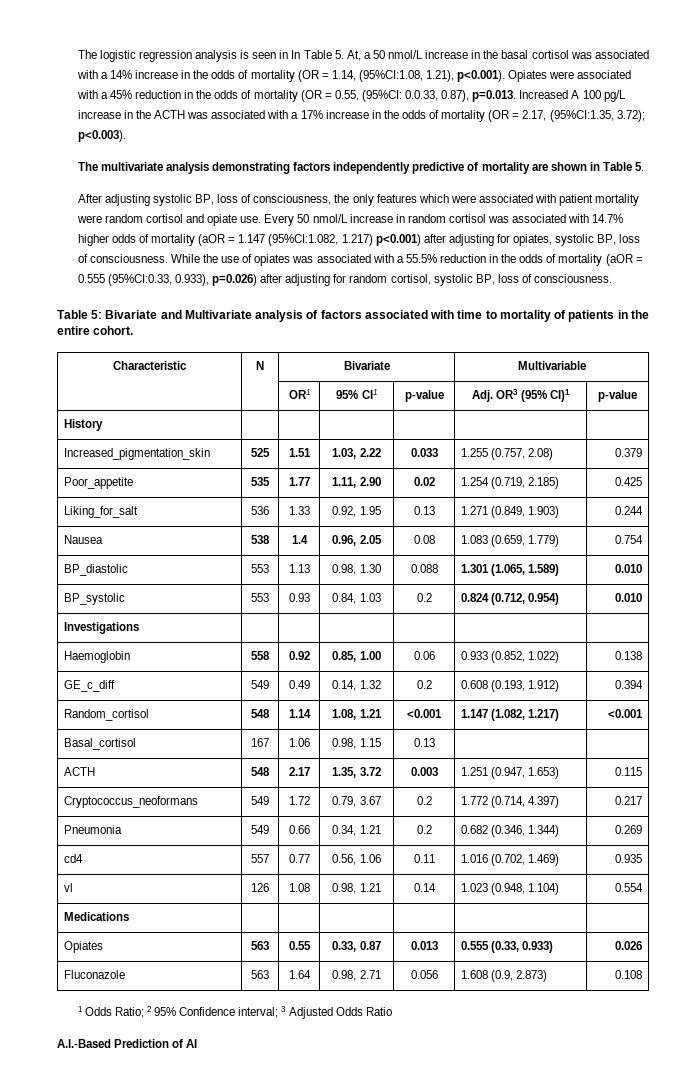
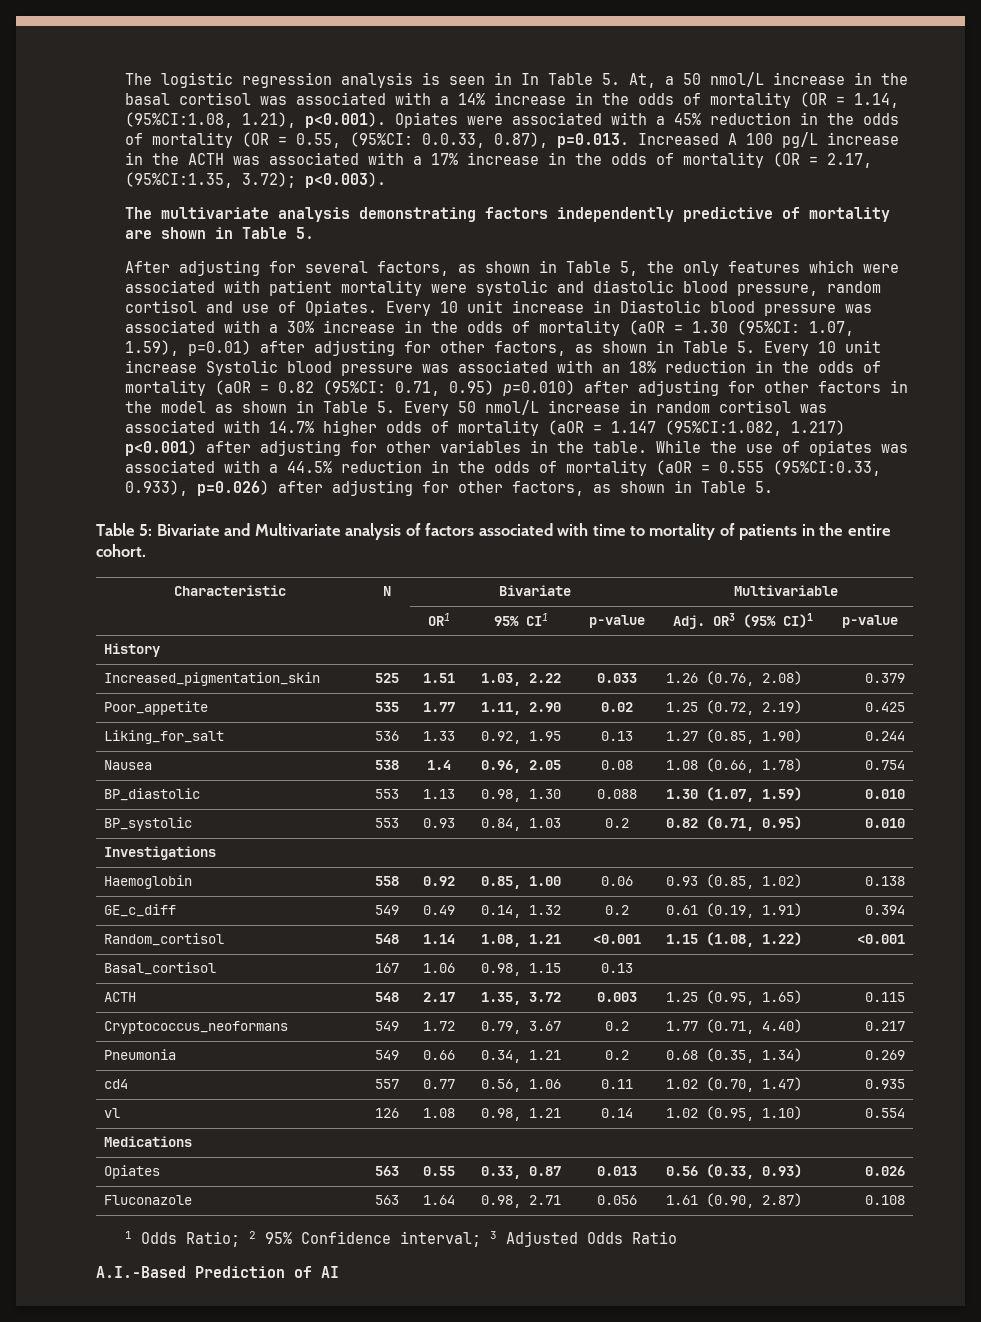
- After adjusting systolic BP, loss of consciousness, the only features which were associated with patient mortality were random cortisol and opiate use. Every 50 nmol/L increase in random cortisol was associated with 14.7% higher odds of mortality (aOR = 1.147 (95%CI:1.082, 1.217) p<0.001) after adjusting for opiates, systolic BP, loss of consciousness.
+ After adjusting for several factors, as shown in Table 5, the only features which were associated with patient mortality were systolic and diastolic blood pressure, random cortisol and use of Opiates. Every 10 unit increase in Diastolic blood pressure was associated with a 30% increase in the odds of mortality (aOR = 1.30 (95%CI: 1.07, 1.59), p=0.01) after adjusting for other factors, as shown in Table 5. Every 10 unit increase Systolic blood pressure was associated with an 18% reduction in the odds of mortality (aOR = 0.82 (95%CI: 0.71, 0.95) p=0.010) after adjusting for other factors in the model as shown in Table 5. Every 50 nmol/L increase in random cortisol was associated with 14.7% higher odds of mortality (aOR = 1.147 (95%CI:1.082, 1.217) p<0.001) after adjusting for other variables in the table.
- While the use of opiates was associated with a 55.5% reduction in the odds of mortality (aOR = 0.555 (95%CI:0.33, 0.933), p=0.026) after adjusting for random cortisol, systolic BP, loss of consciousness.
+ While the use of opiates was associated with a 44.5% reduction in the odds of mortality (aOR = 0.555 (95%CI:0.33, 0.933), p=0.026) after adjusting for other factors, as shown in Table 5.
- Increased_pigmentation_skin | 525 | 1.51 | 1.03, 2.22 | 0.033 | 1.255 (0.757, 2.08) | 0.379
+ Increased_pigmentation_skin | 525 | 1.51 | 1.03, 2.22 | 0.033 | 1.26 (0.76, 2.08) | 0.379
- Poor_appetite | 535 | 1.77 | 1.11, 2.90 | 0.02 | 1.254 (0.719, 2.185) | 0.425
+ Poor_appetite | 535 | 1.77 | 1.11, 2.90 | 0.02 | 1.25 (0.72, 2.19) | 0.425
- Liking_for_salt | 536 | 1.33 | 0.92, 1.95 | 0.13 | 1.271 (0.849, 1.903) | 0.244
+ Liking_for_salt | 536 | 1.33 | 0.92, 1.95 | 0.13 | 1.27 (0.85, 1.90) | 0.244
- Nausea | 538 | 1.4 | 0.96, 2.05 | 0.08 | 1.083 (0.659, 1.779) | 0.754
+ Nausea | 538 | 1.4 | 0.96, 2.05 | 0.08 | 1.08 (0.66, 1.78) | 0.754
- BP_diastolic | 553 | 1.13 | 0.98, 1.30 | 0.088 | 1.301 (1.065, 1.589) | 0.010
+ BP_diastolic | 553 | 1.13 | 0.98, 1.30 | 0.088 | 1.30 (1.07, 1.59) | 0.010
- BP_systolic | 553 | 0.93 | 0.84, 1.03 | 0.2 | 0.824 (0.712, 0.954) | 0.010
+ BP_systolic | 553 | 0.93 | 0.84, 1.03 | 0.2 | 0.82 (0.71, 0.95) | 0.010
- Haemoglobin | 558 | 0.92 | 0.85, 1.00 | 0.06 | 0.933 (0.852, 1.022) | 0.138
+ Haemoglobin | 558 | 0.92 | 0.85, 1.00 | 0.06 | 0.93 (0.85, 1.02) | 0.138
- GE_c_diff | 549 | 0.49 | 0.14, 1.32 | 0.2 | 0.608 (0.193, 1.912) | 0.394
+ GE_c_diff | 549 | 0.49 | 0.14, 1.32 | 0.2 | 0.61 (0.19, 1.91) | 0.394
- Random_cortisol | 548 | 1.14 | 1.08, 1.21 | <0.001 | 1.147 (1.082, 1.217) | <0.001
+ Random_cortisol | 548 | 1.14 | 1.08, 1.21 | <0.001 | 1.15 (1.08, 1.22) | <0.001
- ACTH | 548 | 2.17 | 1.35, 3.72 | 0.003 | 1.251 (0.947, 1.653) | 0.115
+ ACTH | 548 | 2.17 | 1.35, 3.72 | 0.003 | 1.25 (0.95, 1.65) | 0.115
- Cryptococcus_neoformans | 549 | 1.72 | 0.79, 3.67 | 0.2 | 1.772 (0.714, 4.397) | 0.217
+ Cryptococcus_neoformans | 549 | 1.72 | 0.79, 3.67 | 0.2 | 1.77 (0.71, 4.40) | 0.217
- Pneumonia | 549 | 0.66 | 0.34, 1.21 | 0.2 | 0.682 (0.346, 1.344) | 0.269
+ Pneumonia | 549 | 0.66 | 0.34, 1.21 | 0.2 | 0.68 (0.35, 1.34) | 0.269
- cd4 | 557 | 0.77 | 0.56, 1.06 | 0.11 | 1.016 (0.702, 1.469) | 0.935
+ cd4 | 557 | 0.77 | 0.56, 1.06 | 0.11 | 1.02 (0.70, 1.47) | 0.935
- vl | 126 | 1.08 | 0.98, 1.21 | 0.14 | 1.023 (0.948, 1.104) | 0.554
+ vl | 126 | 1.08 | 0.98, 1.21 | 0.14 | 1.02 (0.95, 1.10) | 0.554
- Opiates | 563 | 0.55 | 0.33, 0.87 | 0.013 | 0.555 (0.33, 0.933) | 0.026
+ Opiates | 563 | 0.55 | 0.33, 0.87 | 0.013 | 0.56 (0.33, 0.93) | 0.026
- Fluconazole | 563 | 1.64 | 0.98, 2.71 | 0.056 | 1.608 (0.9, 2.873) | 0.108
+ Fluconazole | 563 | 1.64 | 0.98, 2.71 | 0.056 | 1.61 (0.90, 2.87) | 0.108

